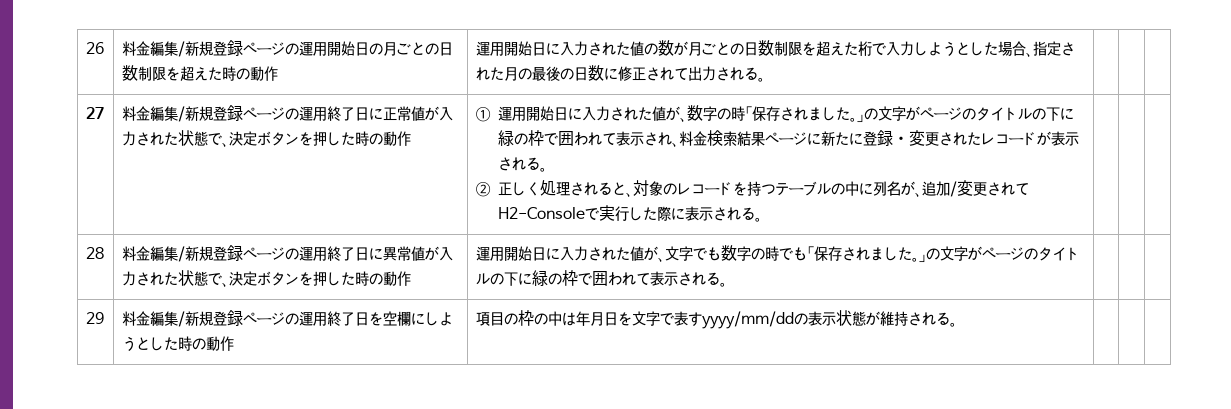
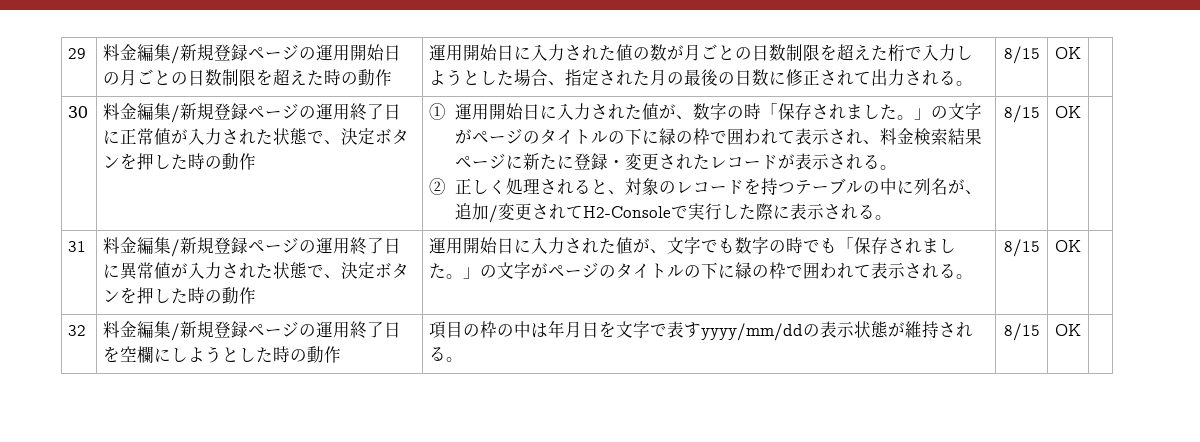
- 26
+ 29
- 運用開始日に入力された値の数が月ごとの日数制限を超えた桁で入力しようとした場合、指定された月の最後の日数に修正されて出力される。 | | |
- 27
+ 運用開始日に入力された値の数が月ごとの日数制限を超えた桁で入力しようとした場合、指定された月の最後の日数に修正されて出力される。 | 8/15 | OK |
+ 30
- ②正しく処理されると、対象のレコードを持つテーブルの中に列名が、追加/変更されてH2-Consoleで実行した際に表示される。 | | |
- 28
+ ②正しく処理されると、対象のレコードを持つテーブルの中に列名が、追加/変更されてH2-Consoleで実行した際に表示される。 | 8/15 | OK |
+ 31
- 運用開始日に入力された値が、文字でも数字の時でも「保存されました。」の文字がページのタイトルの下に緑の枠で囲われて表示される。 | | |
- 29 | 料金編集/新規登録ページの運用終了日を空欄にしようとした時の動作 | 項目の枠の中は年月日を文字で表すyyyy/mm/ddの表示状態が維持される。 | | |
+ 運用開始日に入力された値が、文字でも数字の時でも「保存されました。」の文字がページのタイトルの下に緑の枠で囲われて表示される。 | 8/15 | OK |
+ 32 | 料金編集/新規登録ページの運用終了日を空欄にしようとした時の動作 | 項目の枠の中は年月日を文字で表すyyyy/mm/ddの表示状態が維持される。 | 8/15 | OK |

